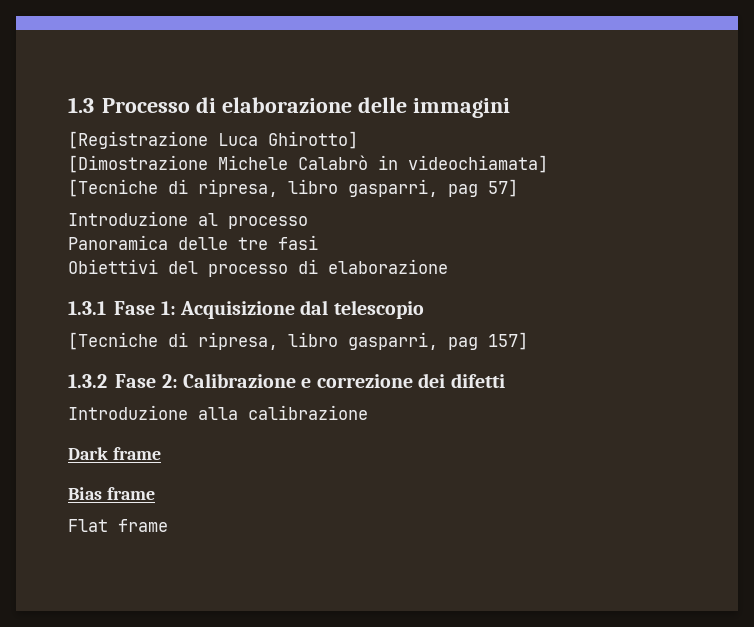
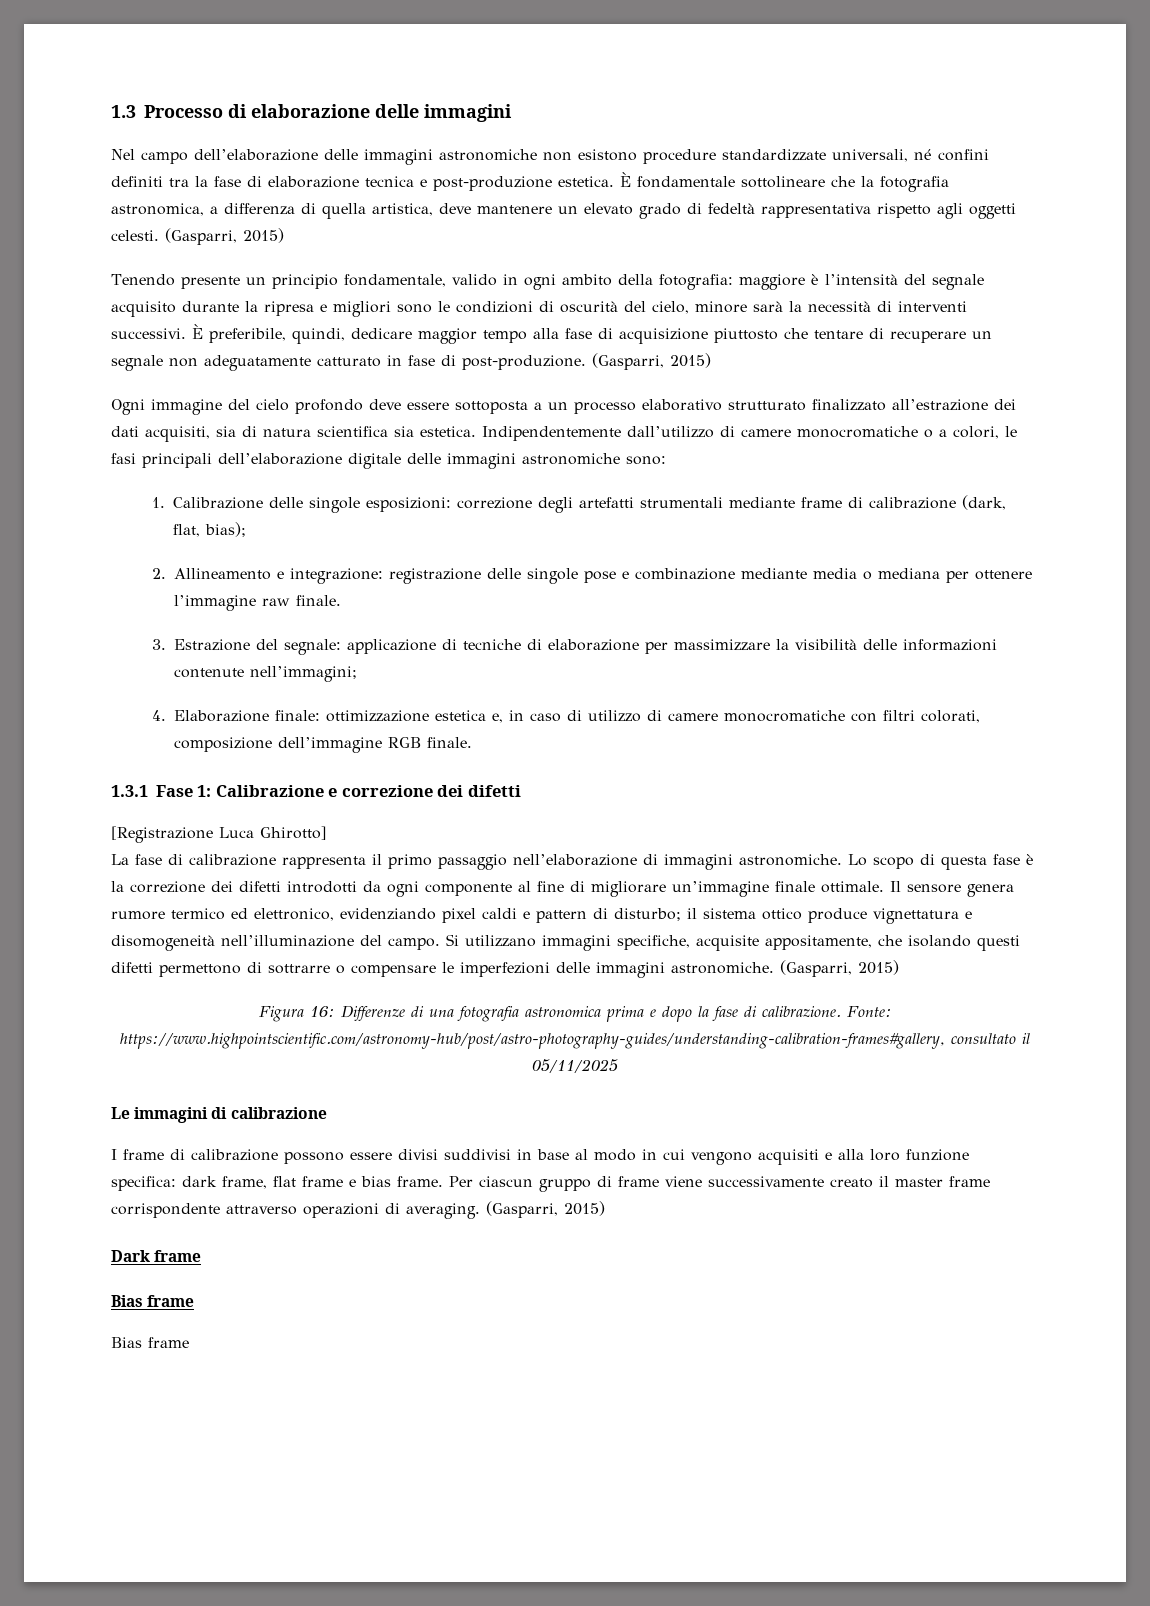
- [Registrazione Luca Ghirotto]
- [Dimostrazione Michele Calabrò in videochiamata]
- [Tecniche di ripresa, libro gasparri, pag 57]
- Introduzione al processo
- Panoramica delle tre fasi
- Obiettivi del processo di elaborazione
- 1.3.1 Fase 1: Acquisizione dal telescopio
- [Tecniche di ripresa, libro gasparri, pag 157]
- 1.3.2 Fase 2: Calibrazione e correzione dei difetti
+ Nel campo dell’elaborazione delle immagini astronomiche non esistono procedure standardizzate universali, né confini definiti tra la fase di elaborazione tecnica e post-produzione estetica. È fondamentale sottolineare che la fotografia astronomica, a differenza di quella artistica, deve mantenere un elevato grado di fedeltà rappresentativa rispetto agli oggetti celesti. (Gasparri, 2015)
+ Tenendo presente un principio fondamentale, valido in ogni ambito della fotografia: maggiore è l’intensità del segnale acquisito durante la ripresa e migliori sono le condizioni di oscurità del cielo, minore sarà la necessità di interventi successivi. È preferibile, quindi, dedicare maggior tempo alla fase di acquisizione piuttosto che tentare di recuperare un segnale non adeguatamente catturato in fase di post-produzione. (Gasparri, 2015)
+ Ogni immagine del cielo profondo deve essere sottoposta a un processo elaborativo strutturato finalizzato all’estrazione dei dati acquisiti, sia di natura scientifica sia estetica. Indipendentemente dall’utilizzo di camere monocromatiche o a colori, le fasi principali dell’elaborazione digitale delle immagini astronomiche sono:
+ 1. Calibrazione delle singole esposizioni: correzione degli artefatti strumentali mediante frame di calibrazione (dark, flat, bias);
+ 2. Allineamento e integrazione: registrazione delle singole pose e combinazione mediante media o mediana per ottenere l’immagine raw finale.
+ 3. Estrazione del segnale: applicazione di tecniche di elaborazione per massimizzare la visibilità delle informazioni contenute nell’immagini;
+ 4. Elaborazione finale: ottimizzazione estetica e, in caso di utilizzo di camere monocromatiche con filtri colorati, composizione dell’immagine RGB finale.
+ 1.3.1 Fase 1: Calibrazione e correzione dei difetti
- Introduzione alla calibrazione
+ [Registrazione Luca Ghirotto]
+ La fase di calibrazione rappresenta il primo passaggio nell’elaborazione di immagini astronomiche. Lo scopo di questa fase è la correzione dei difetti introdotti da ogni componente al fine di migliorare un’immagine finale ottimale. Il sensore genera rumore termico ed elettronico, evidenziando pixel caldi e pattern di disturbo; il sistema ottico produce vignettatura e disomogeneità nell’illuminazione del campo. Si utilizzano immagini specifiche, acquisite appositamente, che isolando questi difetti permettono di sottrarre o compensare le imperfezioni delle immagini astronomiche. (Gasparri, 2015)
+ Figura 16: Differenze di una fotografia astronomica prima e dopo la fase di calibrazione. Fonte: https://www.highpointscientific.com/astronomy-hub/post/astro-photography-guides/understanding-calibration-frames#gallery, consultato il 05/11/2025
+ Le immagini di calibrazione
+ I frame di calibrazione possono essere divisi suddivisi in base al modo in cui vengono acquisiti e alla loro funzione specifica: dark frame, flat frame e bias frame. Per ciascun gruppo di frame viene successivamente creato il master frame corrispondente attraverso operazioni di averaging. (Gasparri, 2015)
  Dark frame
  Bias frame
- Flat frame
+ Bias frame

